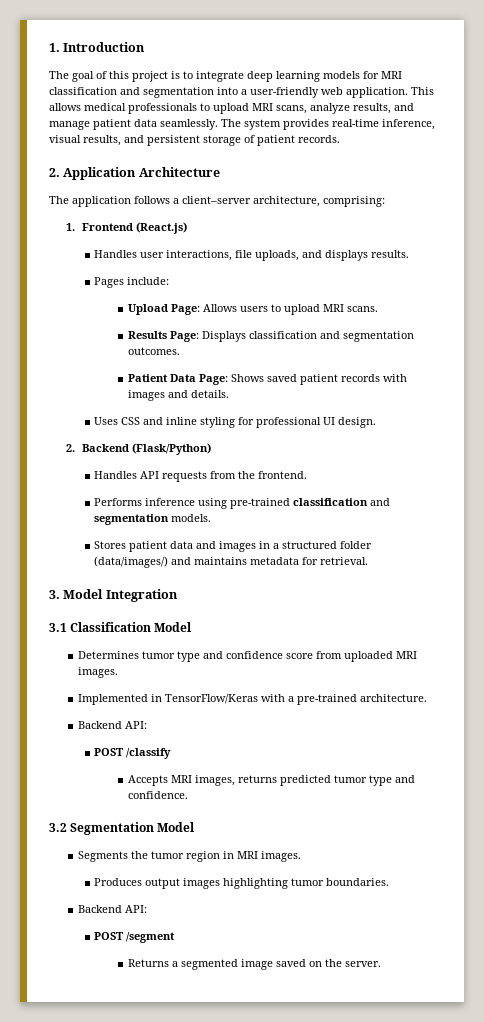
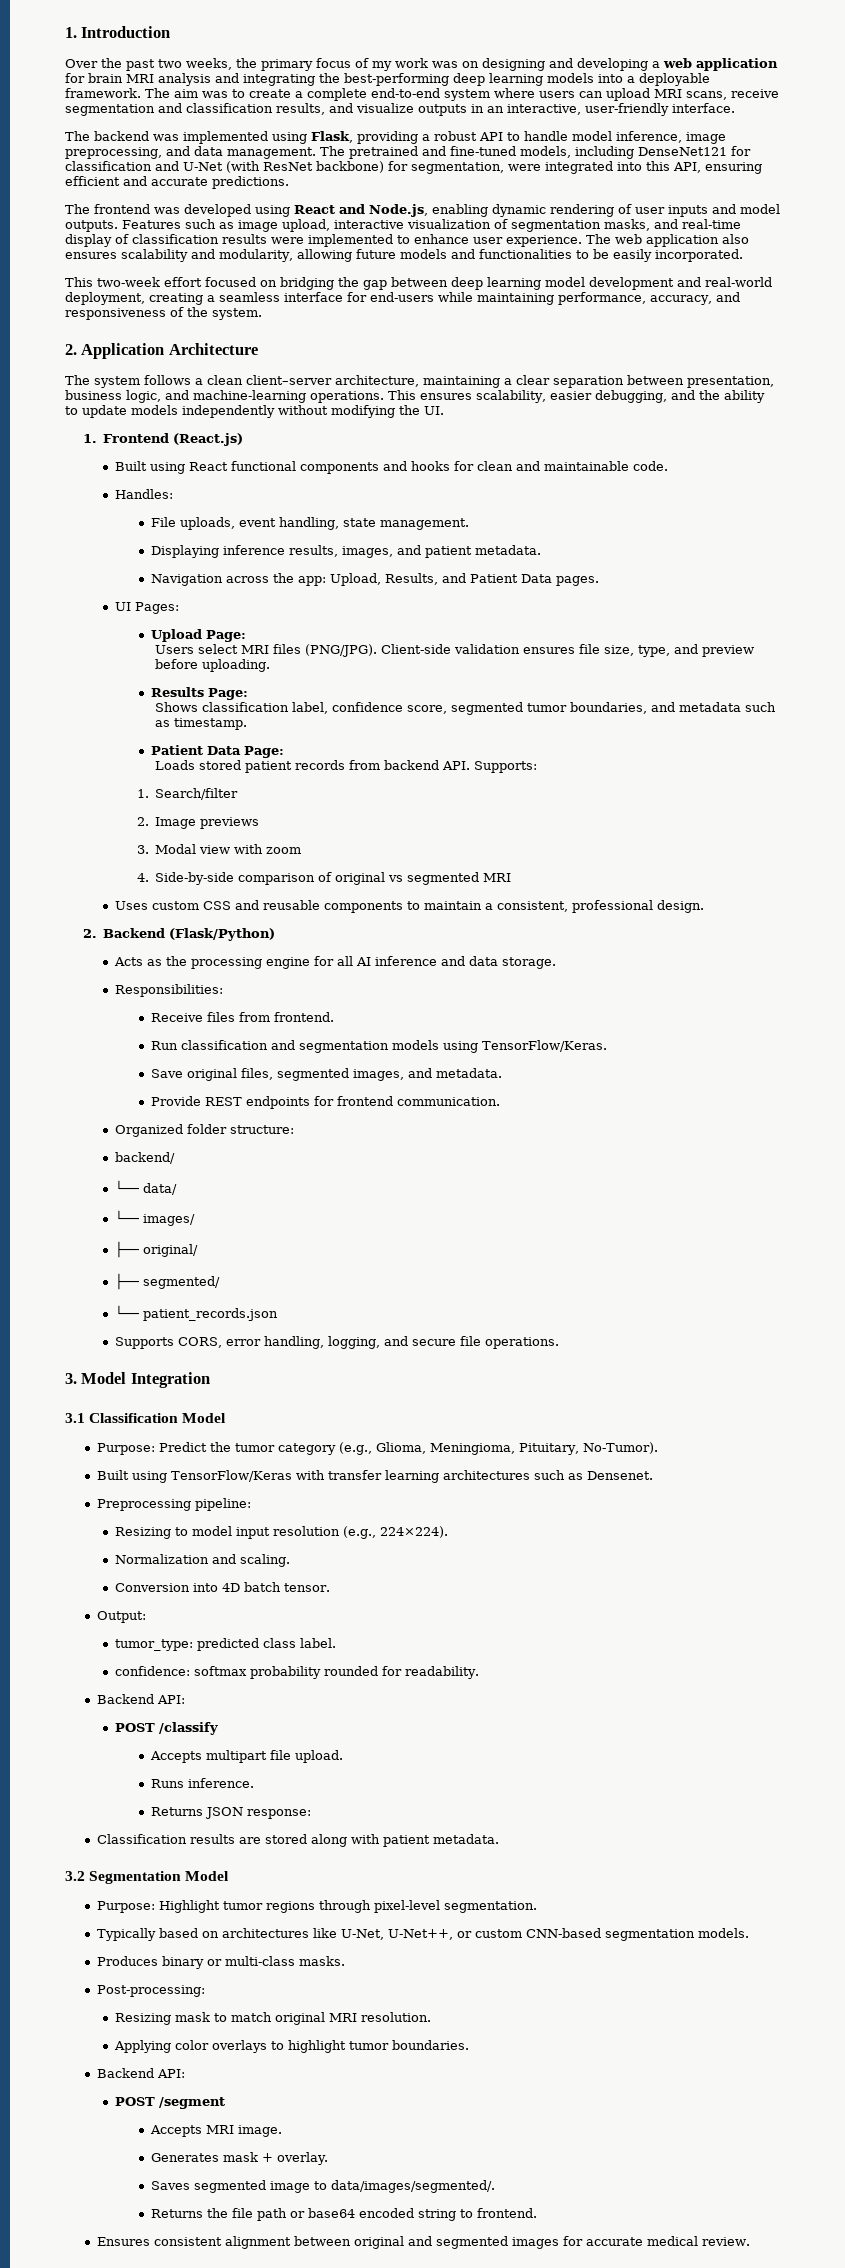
- The goal of this project is to integrate deep learning models for MRI classification and segmentation into a user-friendly web application. This allows medical professionals to upload MRI scans, analyze results, and manage patient data seamlessly. The system provides real-time inference, visual results, and persistent storage of patient records.
+ Over the past two weeks, the primary focus of my work was on designing and developing a web application for brain MRI analysis and integrating the best-performing deep learning models into a deployable framework. The aim was to create a complete end-to-end system where users can upload MRI scans, receive segmentation and classification results, and visualize outputs in an interactive, user-friendly interface.
+ The backend was implemented using Flask, providing a robust API to handle model inference, image preprocessing, and data management. The pretrained and fine-tuned models, including DenseNet121 for classification and U-Net (with ResNet backbone) for segmentation, were integrated into this API, ensuring efficient and accurate predictions.
+ The frontend was developed using React and Node.js, enabling dynamic rendering of user inputs and model outputs. Features such as image upload, interactive visualization of segmentation masks, and real-time display of classification results were implemented to enhance user experience. The web application also ensures scalability and modularity, allowing future models and functionalities to be easily incorporated.
+ This two-week effort focused on bridging the gap between deep learning model development and real-world deployment, creating a seamless interface for end-users while maintaining performance, accuracy, and responsiveness of the system.
- The application follows a client–server architecture, comprising:
+ The system follows a clean client–server architecture, maintaining a clear separation between presentation, business logic, and machine-learning operations. This ensures scalability, easier debugging, and the ability to update models independently without modifying the UI.
  1. Frontend (React.js)
- Handles user interactions, file uploads, and displays results.
- Pages include:
- Upload Page: Allows users to upload MRI scans.
- Results Page: Displays classification and segmentation outcomes.
- Patient Data Page: Shows saved patient records with images and details.
+ Built using React functional components and hooks for clean and maintainable code.
+ Handles:
+ File uploads, event handling, state management.
+ Displaying inference results, images, and patient metadata.
+ Navigation across the app: Upload, Results, and Patient Data pages.
+ UI Pages:
+ Upload Page:
+ Users select MRI files (PNG/JPG). Client-side validation ensures file size, type, and preview before uploading.
+ Results Page:
+ Shows classification label, confidence score, segmented tumor boundaries, and metadata such as timestamp.
+ Patient Data Page:
+ Loads stored patient records from backend API. Supports:
+ 1. Search/filter
+ 2. Image previews
+ 3. Modal view with zoom
+ 4. Side-by-side comparison of original vs segmented MRI
- Uses CSS and inline styling for professional UI design.
+ Uses custom CSS and reusable components to maintain a consistent, professional design.
  2. Backend (Flask/Python)
- Handles API requests from the frontend.
- Performs inference using pre-trained classification and segmentation models.
- Stores patient data and images in a structured folder (data/images/) and maintains metadata for retrieval.
+ Acts as the processing engine for all AI inference and data storage.
+ Responsibilities:
+ Receive files from frontend.
+ Run classification and segmentation models using TensorFlow/Keras.
+ Save original files, segmented images, and metadata.
+ Provide REST endpoints for frontend communication.
+ Organized folder structure:
+ backend/
+ └── data/
+ └── images/
+ ├── original/
+ ├── segmented/
+ └── patient_records.json
+ Supports CORS, error handling, logging, and secure file operations.
- Determines tumor type and confidence score from uploaded MRI images.
- Implemented in TensorFlow/Keras with a pre-trained architecture.
+ Purpose: Predict the tumor category (e.g., Glioma, Meningioma, Pituitary, No-Tumor).
+ Built using TensorFlow/Keras with transfer learning architectures such as Densenet.
+ Preprocessing pipeline:
+ Resizing to model input resolution (e.g., 224×224).
+ Normalization and scaling.
+ Conversion into 4D batch tensor.
+ Output:
+ tumor_type: predicted class label.
+ confidence: softmax probability rounded for readability.
- Accepts MRI images, returns predicted tumor type and confidence.
+ Accepts multipart file upload.
+ Runs inference.
+ Returns JSON response:
+ Classification results are stored along with patient metadata.
  3.2 Segmentation Model
- Segments the tumor region in MRI images.
- Produces output images highlighting tumor boundaries.
+ Purpose: Highlight tumor regions through pixel-level segmentation.
+ Typically based on architectures like U-Net, U-Net++, or custom CNN-based segmentation models.
+ Produces binary or multi-class masks.
+ Post-processing:
+ Resizing mask to match original MRI resolution.
+ Applying color overlays to highlight tumor boundaries.
- Returns a segmented image saved on the server.
+ Accepts MRI image.
+ Generates mask + overlay.
+ Saves segmented image to data/images/segmented/.
+ Returns the file path or base64 encoded string to frontend.
+ Ensures consistent alignment between original and segmented images for accurate medical review.

